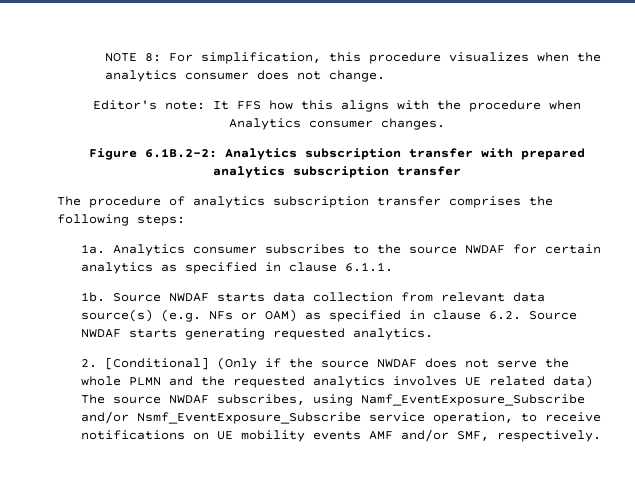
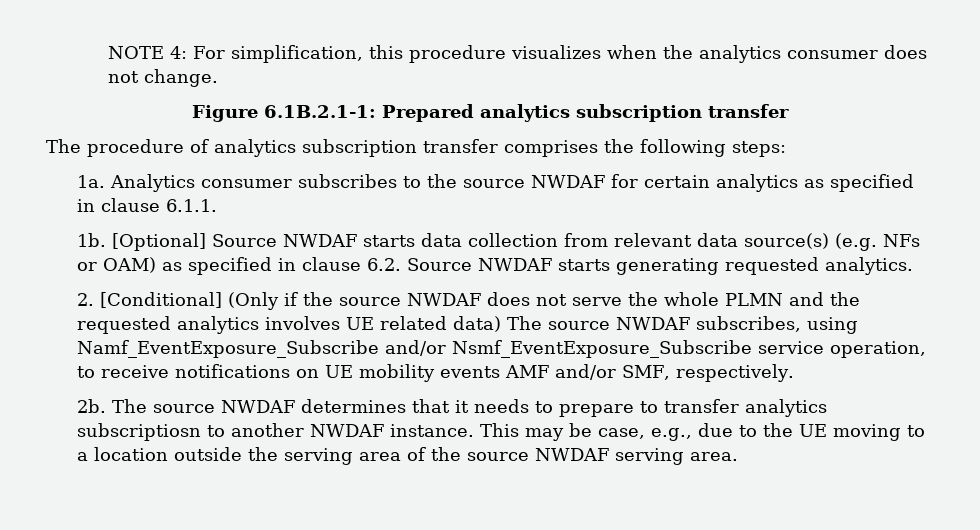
- NOTE 8: For simplification, this procedure visualizes when the analytics consumer does not change.
+ NOTE 4: For simplification, this procedure visualizes when the analytics consumer does not change.
- Editor's note: It FFS how this aligns with the procedure when Analytics consumer changes.
- Figure 6.1B.2-2: Analytics subscription transfer with prepared analytics subscription transfer
+ Figure 6.1B.2.1-1: Prepared analytics subscription transfer
- Source NWDAF starts data collection from relevant data source(s) (e.g. NFs or OAM) as specified in clause 6.2. Source NWDAF starts generating requested analytics.
+ [Optional] Source NWDAF starts data collection from relevant data source(s) (e.g. NFs or OAM) as specified in clause 6.2. Source NWDAF starts generating requested analytics.
+ 2b. The source NWDAF determines that it needs to prepare to transfer analytics subscriptiosn to another NWDAF instance. This may be case, e.g., due to the UE moving to a location outside the serving area of the source NWDAF serving area.

